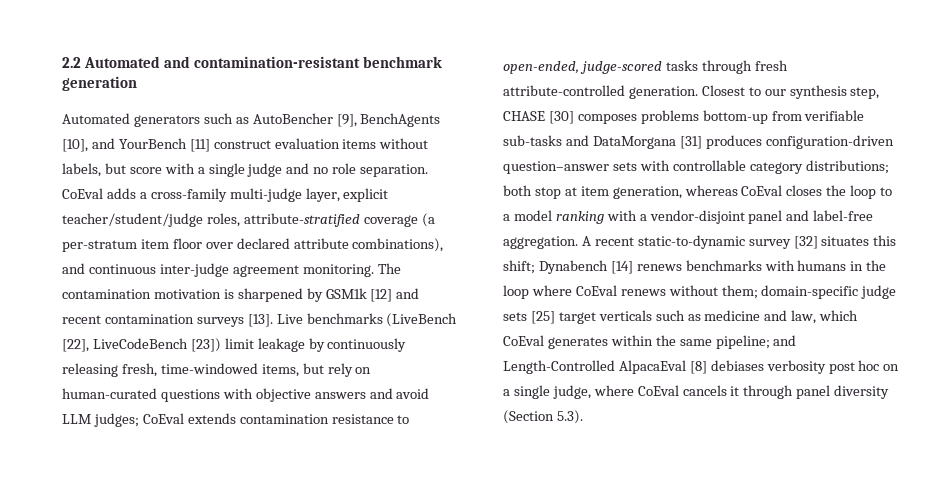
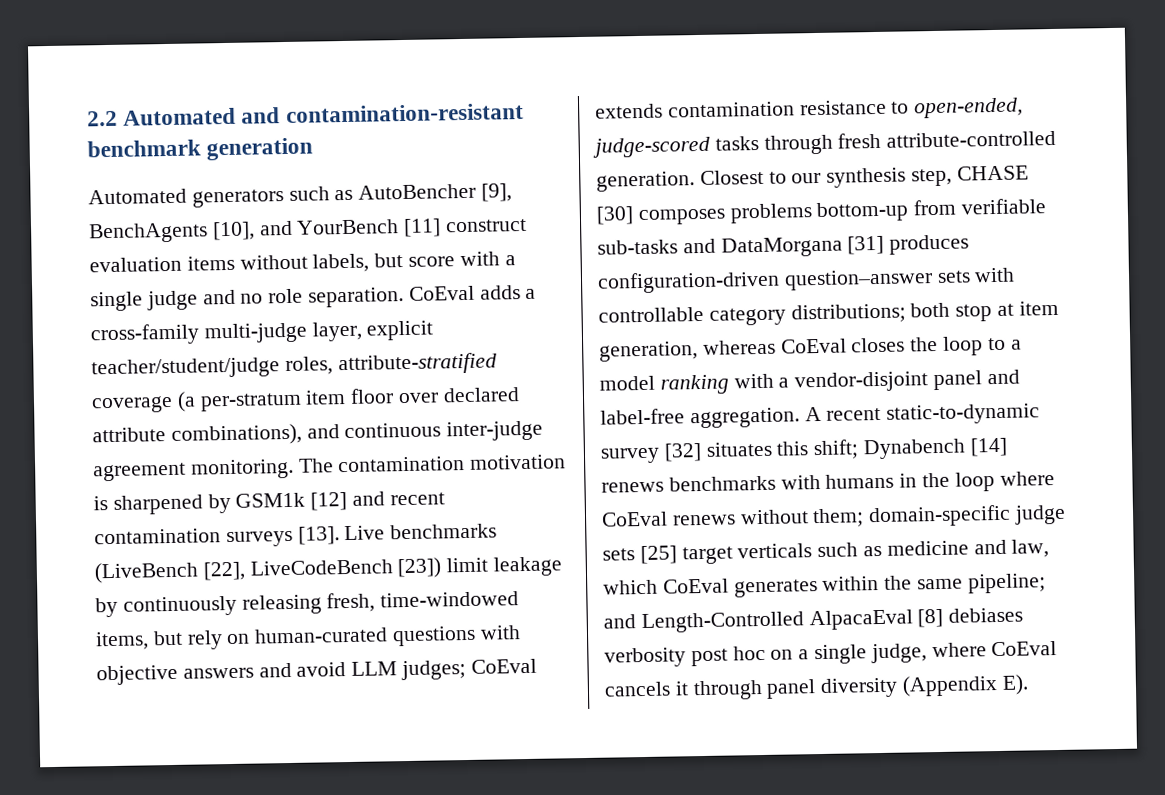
- A recent static-to-dynamic survey [32] situates this shift; Dynabench [14] renews benchmarks with humans in the loop where CoEval renews without them; domain-specific judge sets [25] target verticals such as medicine and law, which CoEval generates within the same pipeline; and Length-Controlled AlpacaEval [8] debiases verbosity post hoc on a single judge, where CoEval cancels it through panel diversity (Section 5.3).
+ A recent static-to-dynamic survey [32] situates this shift; Dynabench [14] renews benchmarks with humans in the loop where CoEval renews without them; domain-specific judge sets [25] target verticals such as medicine and law, which CoEval generates within the same pipeline; and Length-Controlled AlpacaEval [8] debiases verbosity post hoc on a single judge, where CoEval cancels it through panel diversity (Appendix E).

